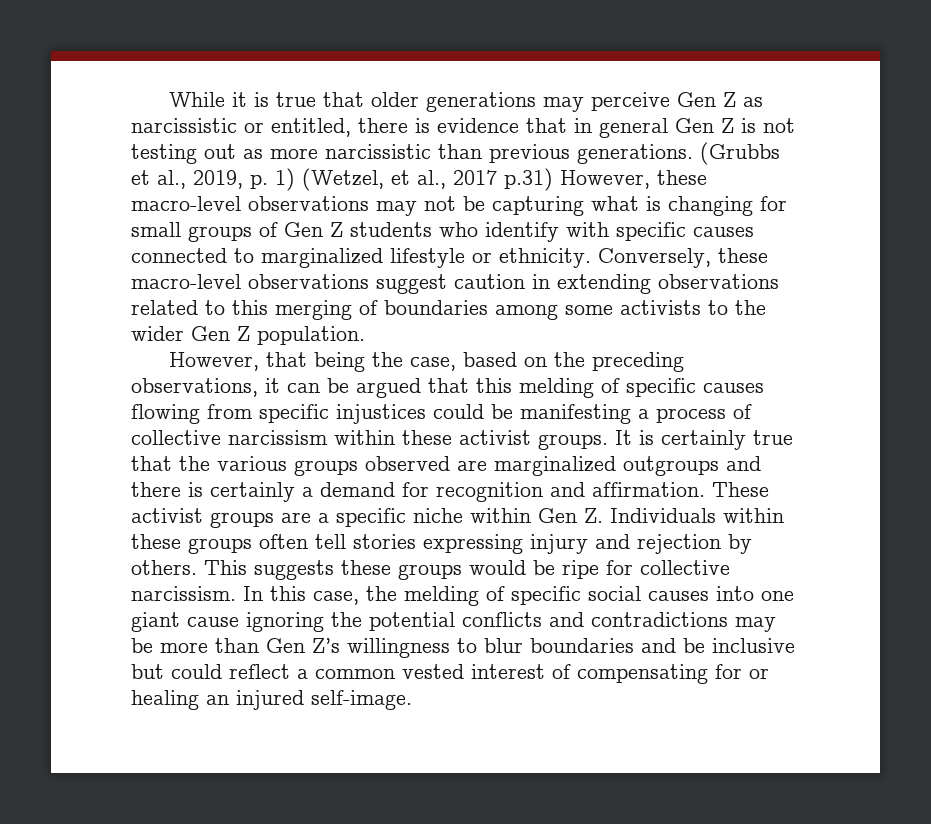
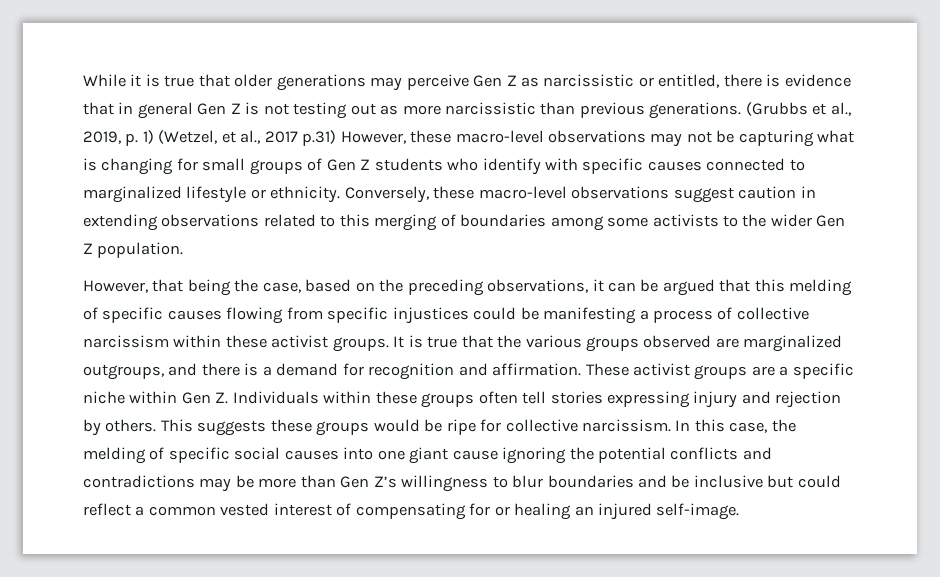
- It is certainly true that the various groups observed are marginalized outgroups and there is certainly a demand for recognition and affirmation.
+ It is true that the various groups observed are marginalized outgroups, and there is a demand for recognition and affirmation.

